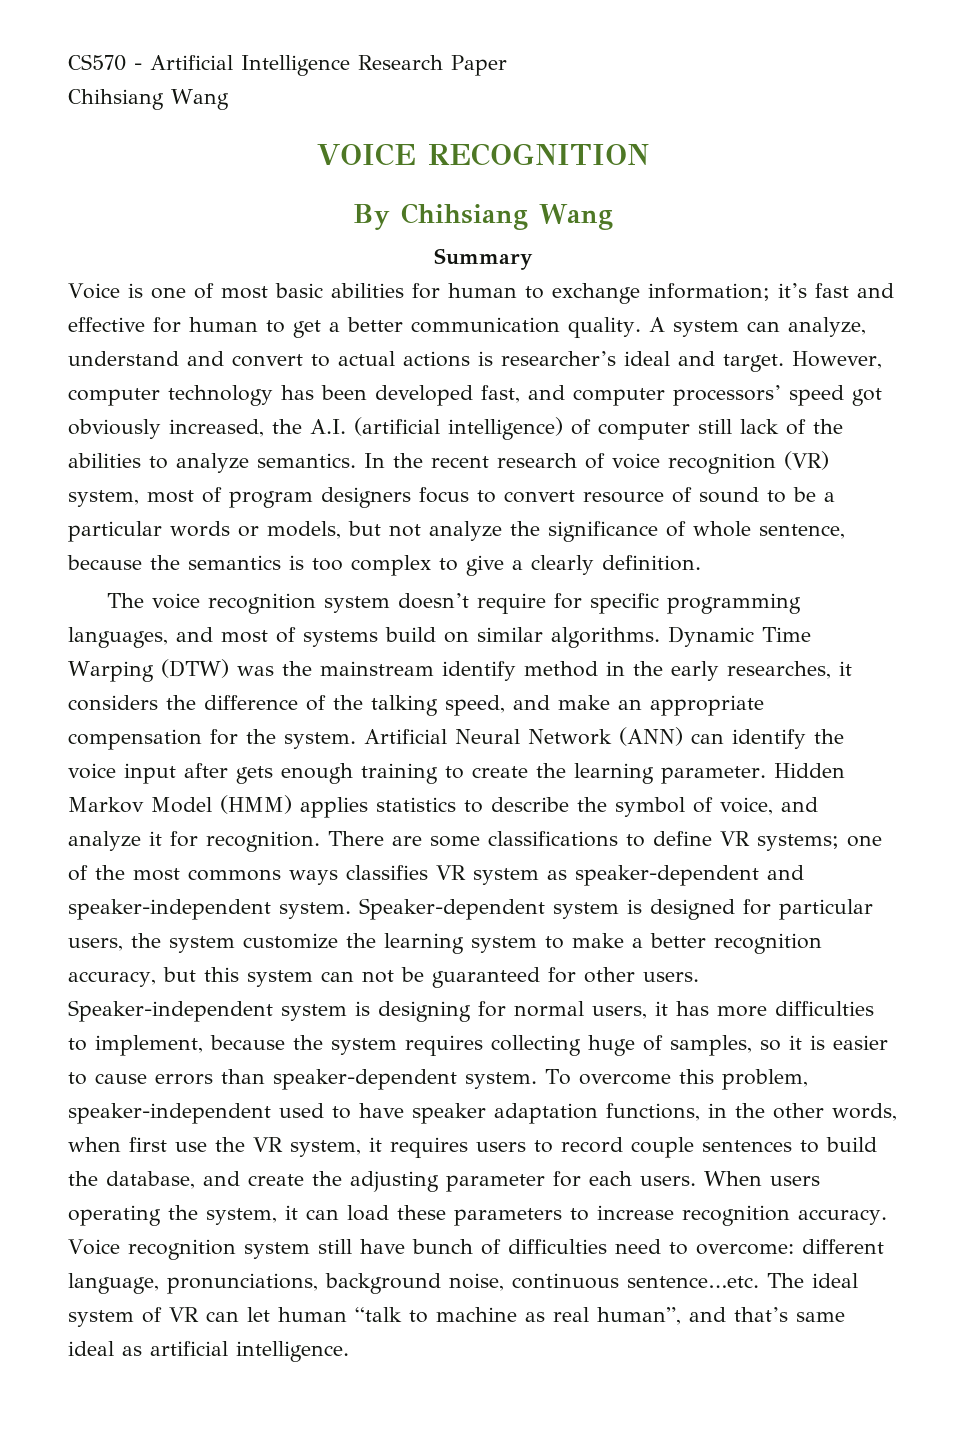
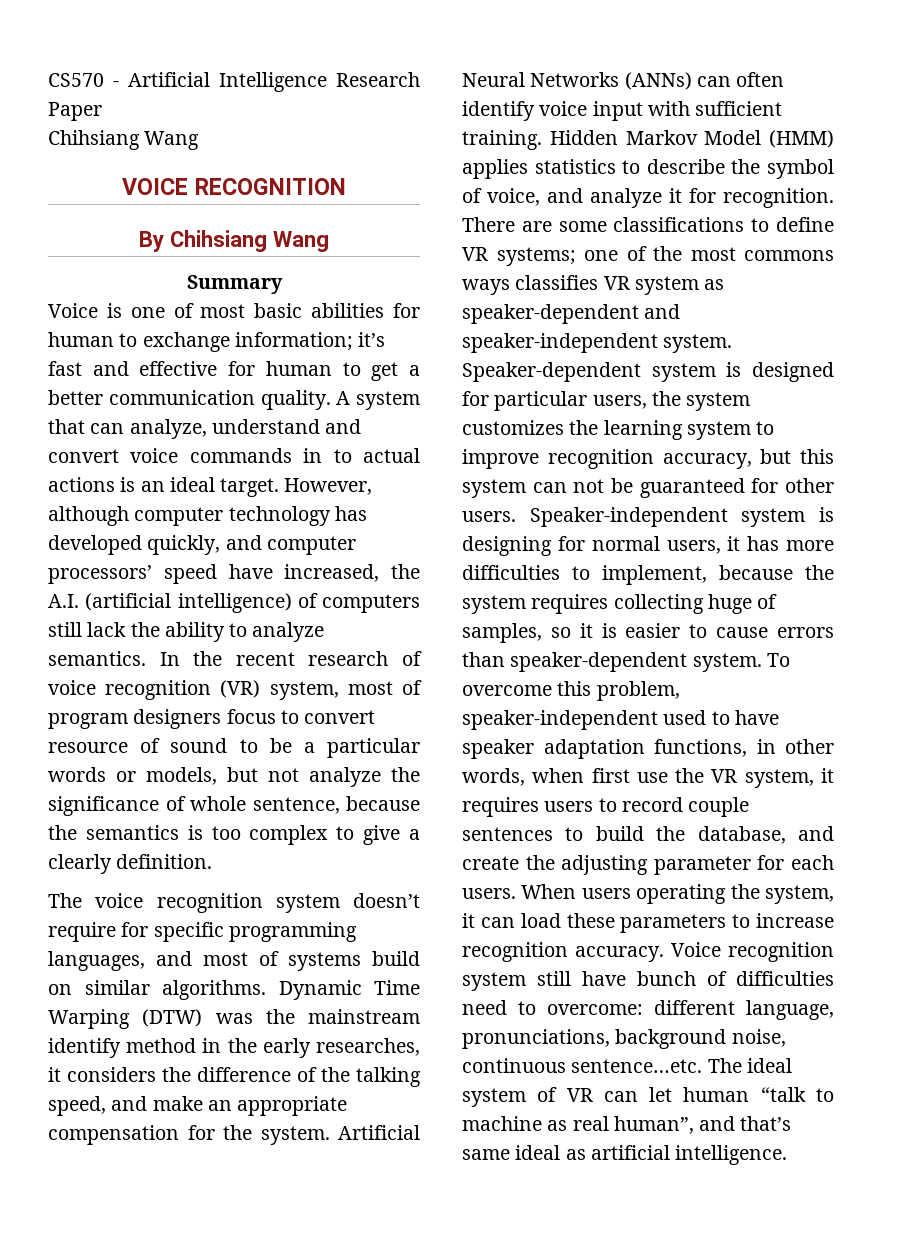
- A system can analyze, understand and convert to actual actions is researcher’s ideal and target.
+ A system that can analyze, understand and convert voice commands in to actual actions is an ideal target.
- However, computer technology has been developed fast, and computer processors’ speed got obviously increased, the A.I. (artificial intelligence) of computer still lack of the abilities to analyze semantics.
+ However, although computer technology has developed quickly, and computer processors’ speed have increased, the A.I. (artificial intelligence) of computers still lack the ability to analyze semantics.
- Artificial Neural Network (ANN) can identify the voice input after gets enough training to create the learning parameter.
+ Artificial Neural Networks (ANNs) can often identify voice input with sufficient training.
- Speaker-dependent system is designed for particular users, the system customize the learning system to make a better recognition accuracy, but this system can not be guaranteed for other users.
+ Speaker-dependent system is designed for particular users, the system customizes the learning system to improve recognition accuracy, but this system can not be guaranteed for other users.
- To overcome this problem, speaker-independent used to have speaker adaptation functions, in the other words, when first use the VR system, it requires users to record couple sentences to build the database, and create the adjusting parameter for each users.
+ To overcome this problem, speaker-independent used to have speaker adaptation functions, in other words, when first use the VR system, it requires users to record couple sentences to build the database, and create the adjusting parameter for each users.

